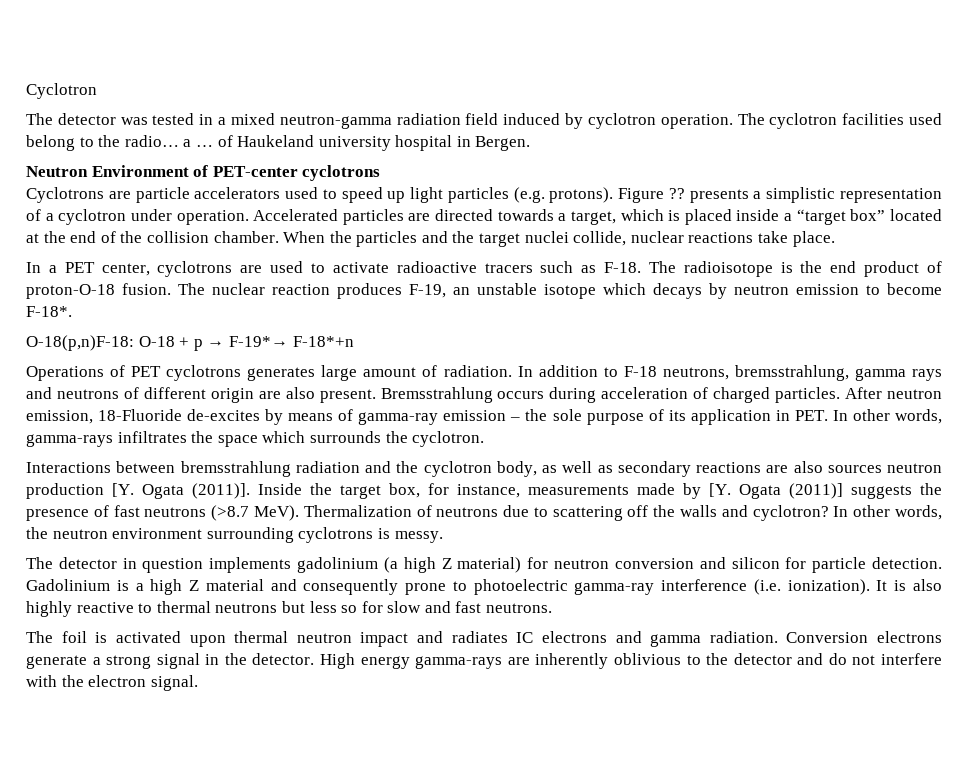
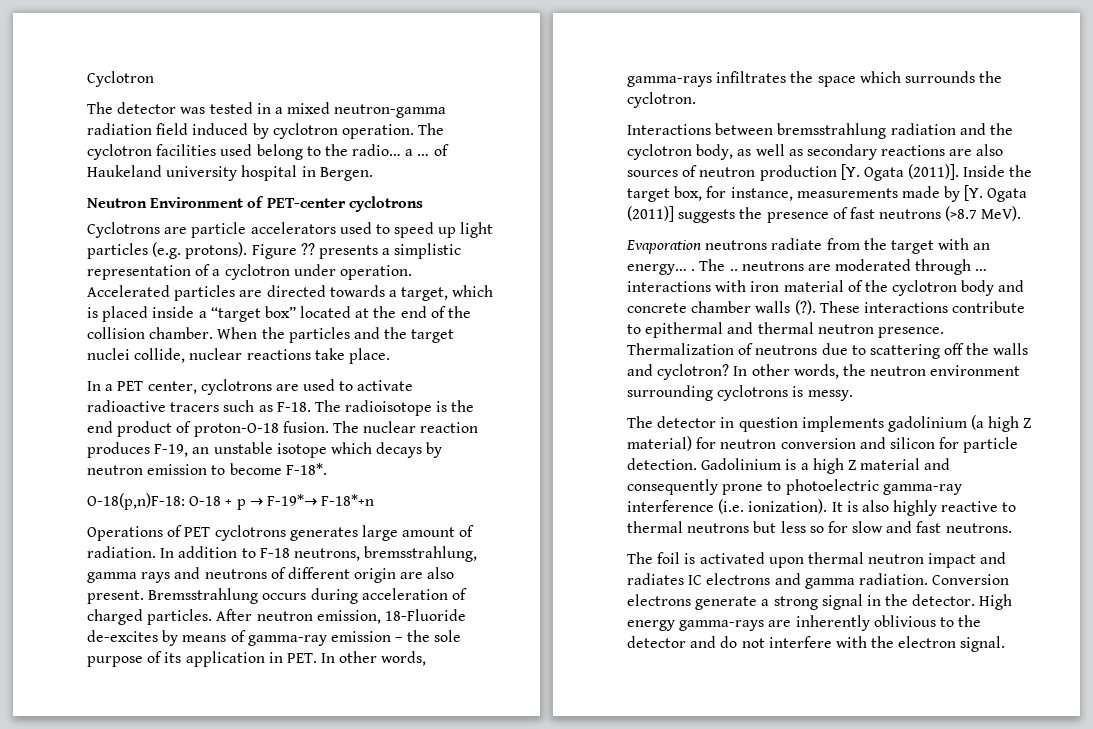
- Interactions between bremsstrahlung radiation and the cyclotron body, as well as secondary reactions are also sources neutron production [Y. Ogata (2011)].
+ Interactions between bremsstrahlung radiation and the cyclotron body, as well as secondary reactions are also sources of neutron production [Y. Ogata (2011)].
- Inside the target box, for instance, measurements made by [Y. Ogata (2011)] suggests the presence of fast neutrons (>8.7 MeV). Thermalization of neutrons due to scattering off the walls and cyclotron?
+ Inside the target box, for instance, measurements made by [Y. Ogata (2011)] suggests the presence of fast neutrons (>8.7 MeV).
+ Evaporation neutrons radiate from the target with an energy… . The .. neutrons are moderated through … interactions with iron material of the cyclotron body and concrete chamber walls (?). These interactions contribute to epithermal and thermal neutron presence. Thermalization of neutrons due to scattering off the walls and cyclotron?

